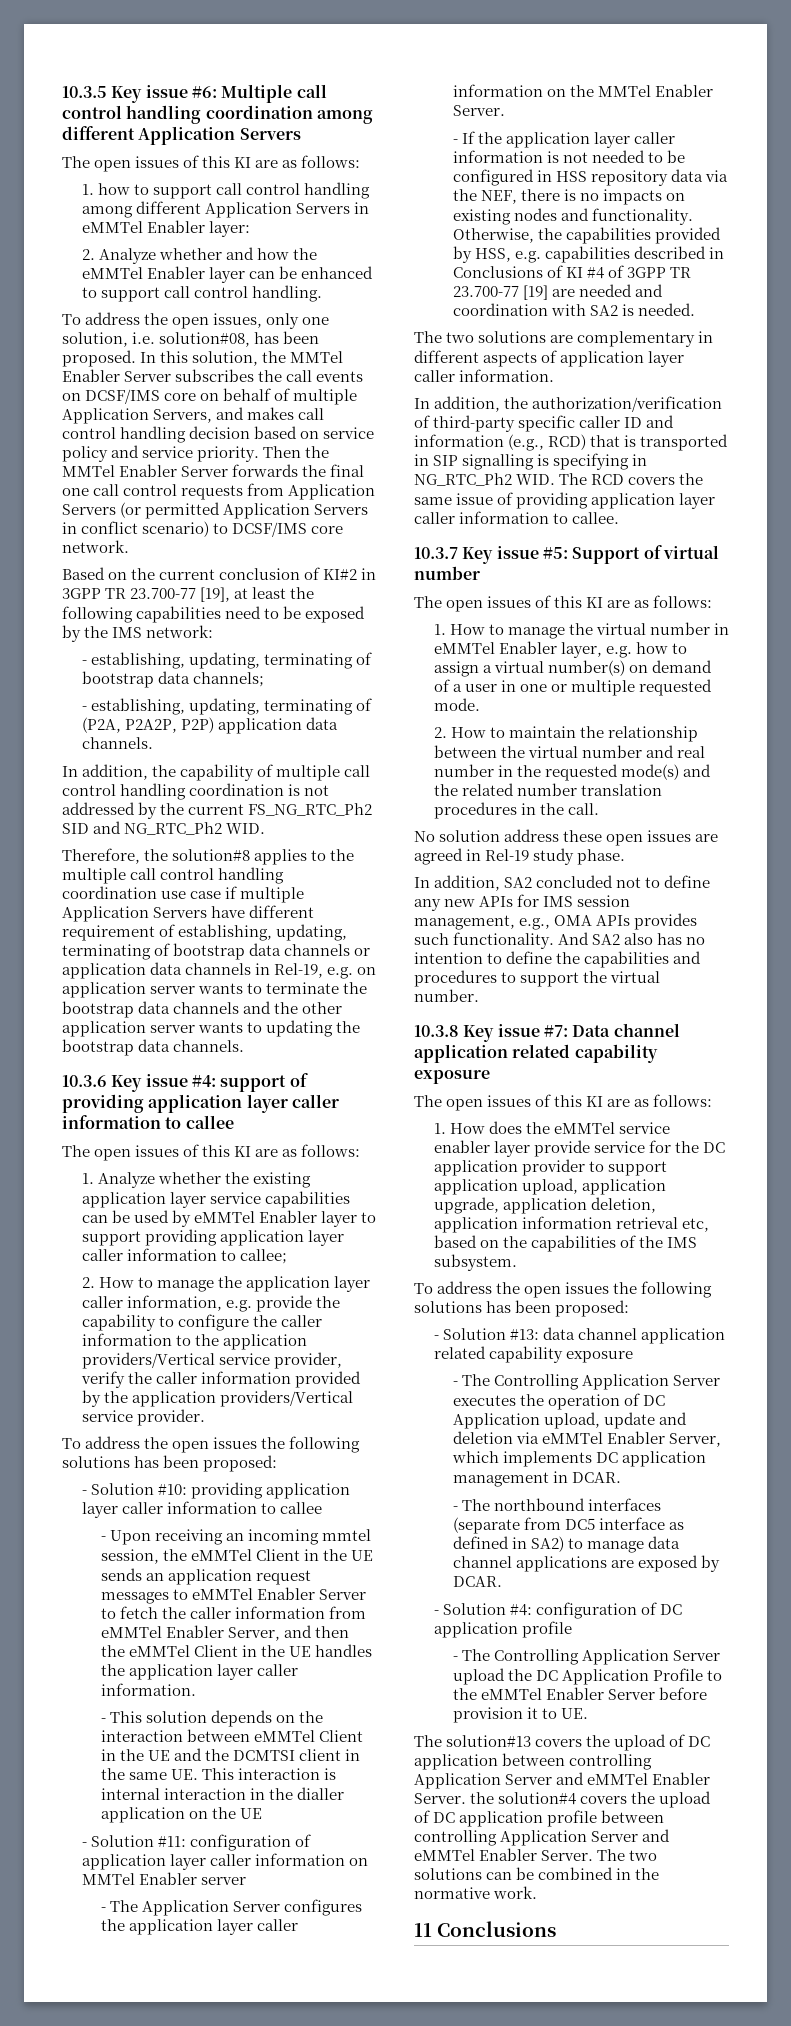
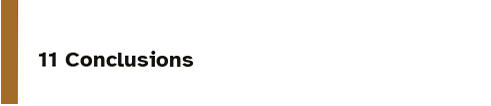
- 10.3.5 Key issue #6: Multiple call control handling coordination among different Application Servers
- The open issues of this KI are as follows:
- 1. how to support call control handling among different Application Servers in eMMTel Enabler layer:
- 2. Analyze whether and how the eMMTel Enabler layer can be enhanced to support call control handling.
- To address the open issues, only one solution, i.e. solution#08, has been proposed. In this solution, the MMTel Enabler Server subscribes the call events on DCSF/IMS core on behalf of multiple Application Servers, and makes call control handling decision based on service policy and service priority. Then the MMTel Enabler Server forwards the final one call control requests from Application Servers (or permitted Application Servers in conflict scenario) to DCSF/IMS core network.
- Based on the current conclusion of KI#2 in 3GPP TR 23.700-77 [19], at least the following capabilities need to be exposed by the IMS network:
- - establishing, updating, terminating of bootstrap data channels;
- - establishing, updating, terminating of (P2A, P2A2P, P2P) application data channels.
- In addition, the capability of multiple call control handling coordination is not addressed by the current FS_NG_RTC_Ph2 SID and NG_RTC_Ph2 WID.
- Therefore, the solution#8 applies to the multiple call control handling coordination use case if multiple Application Servers have different requirement of establishing, updating, terminating of bootstrap data channels or application data channels in Rel-19, e.g. on application server wants to terminate the bootstrap data channels and the other application server wants to updating the bootstrap data channels.
- 10.3.6 Key issue #4: support of providing application layer caller information to callee
- The open issues of this KI are as follows:
- 1. Analyze whether the existing application layer service capabilities can be used by eMMTel Enabler layer to support providing application layer caller information to callee;
- 2. How to manage the application layer caller information, e.g. provide the capability to configure the caller information to the application providers/Vertical service provider, verify the caller information provided by the application providers/Vertical service provider.
- To address the open issues the following solutions has been proposed:
- - Solution #10: providing application layer caller information to callee
- - Upon receiving an incoming mmtel session, the eMMTel Client in the UE sends an application request messages to eMMTel Enabler Server to fetch the caller information from eMMTel Enabler Server, and then the eMMTel Client in the UE handles the application layer caller information.
- - This solution depends on the interaction between eMMTel Client in the UE and the DCMTSI client in the same UE. This interaction is internal interaction in the dialler application on the UE
- - Solution #11: configuration of application layer caller information on MMTel Enabler server
- - The Application Server configures the application layer caller information on the MMTel Enabler Server.
- - If the application layer caller information is not needed to be configured in HSS repository data via the NEF, there is no impacts on existing nodes and functionality. Otherwise, the capabilities provided by HSS, e.g. capabilities described in Conclusions of KI #4 of 3GPP TR 23.700-77 [19] are needed and coordination with SA2 is needed.
- The two solutions are complementary in different aspects of application layer caller information.
- In addition, the authorization/verification of third-party specific caller ID and information (e.g., RCD) that is transported in SIP signalling is specifying in NG_RTC_Ph2 WID. The RCD covers the same issue of providing application layer caller information to callee.
- 10.3.7 Key issue #5: Support of virtual number
- The open issues of this KI are as follows:
- 1. How to manage the virtual number in eMMTel Enabler layer, e.g. how to assign a virtual number(s) on demand of a user in one or multiple requested mode.
- 2. How to maintain the relationship between the virtual number and real number in the requested mode(s) and the related number translation procedures in the call.
- No solution address these open issues are agreed in Rel-19 study phase.
- In addition, SA2 concluded not to define any new APIs for IMS session management, e.g., OMA APIs provides such functionality. And SA2 also has no intention to define the capabilities and procedures to support the virtual number.
- 10.3.8 Key issue #7: Data channel application related capability exposure
- The open issues of this KI are as follows:
- 1. How does the eMMTel service enabler layer provide service for the DC application provider to support application upload, application upgrade, application deletion, application information retrieval etc, based on the capabilities of the IMS subsystem.
- To address the open issues the following solutions has been proposed:
- - Solution #13: data channel application related capability exposure
- - The Controlling Application Server executes the operation of DC Application upload, update and deletion via eMMTel Enabler Server, which implements DC application management in DCAR.
- - The northbound interfaces (separate from DC5 interface as defined in SA2) to manage data channel applications are exposed by DCAR.
- - Solution #4: configuration of DC application profile
- - The Controlling Application Server upload the DC Application Profile to the eMMTel Enabler Server before provision it to UE.
- The solution#13 covers the upload of DC application between controlling Application Server and eMMTel Enabler Server. the solution#4 covers the upload of DC application profile between controlling Application Server and eMMTel Enabler Server. The two solutions can be combined in the normative work.

